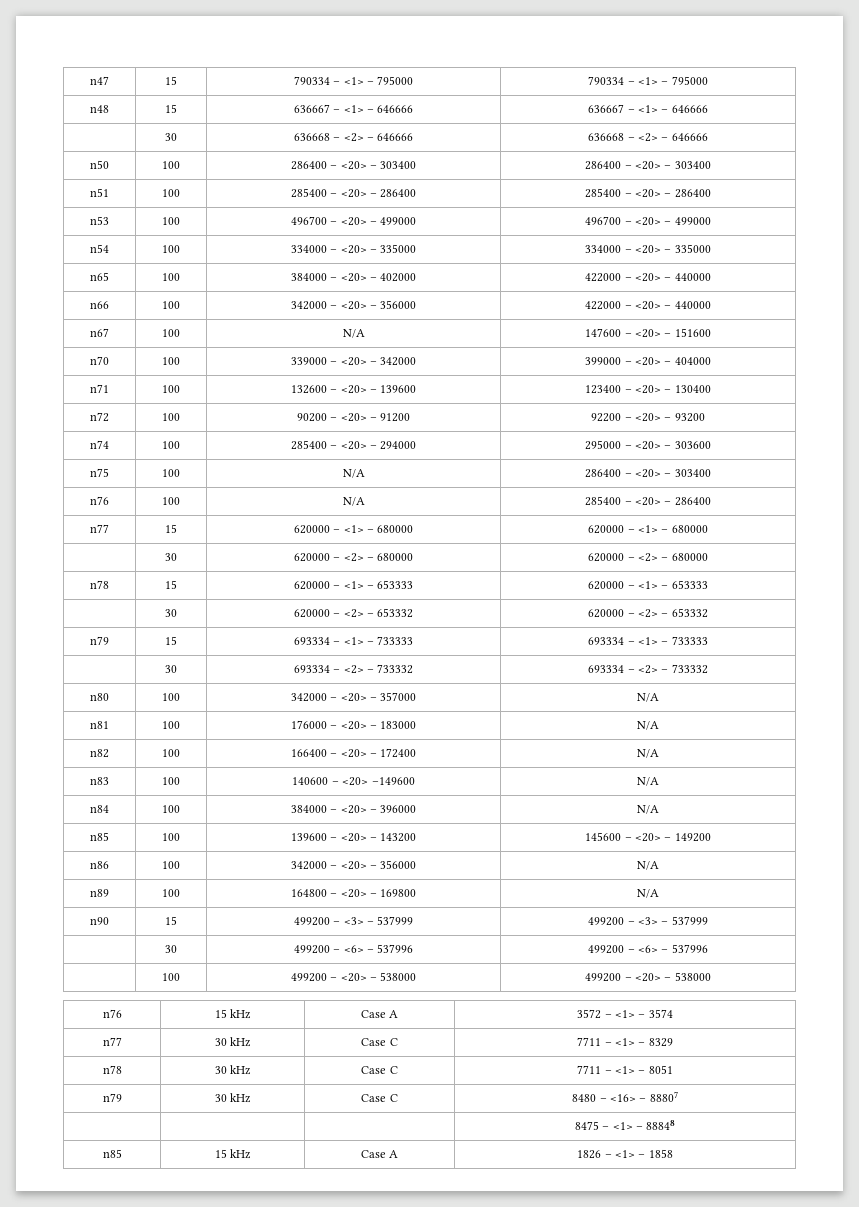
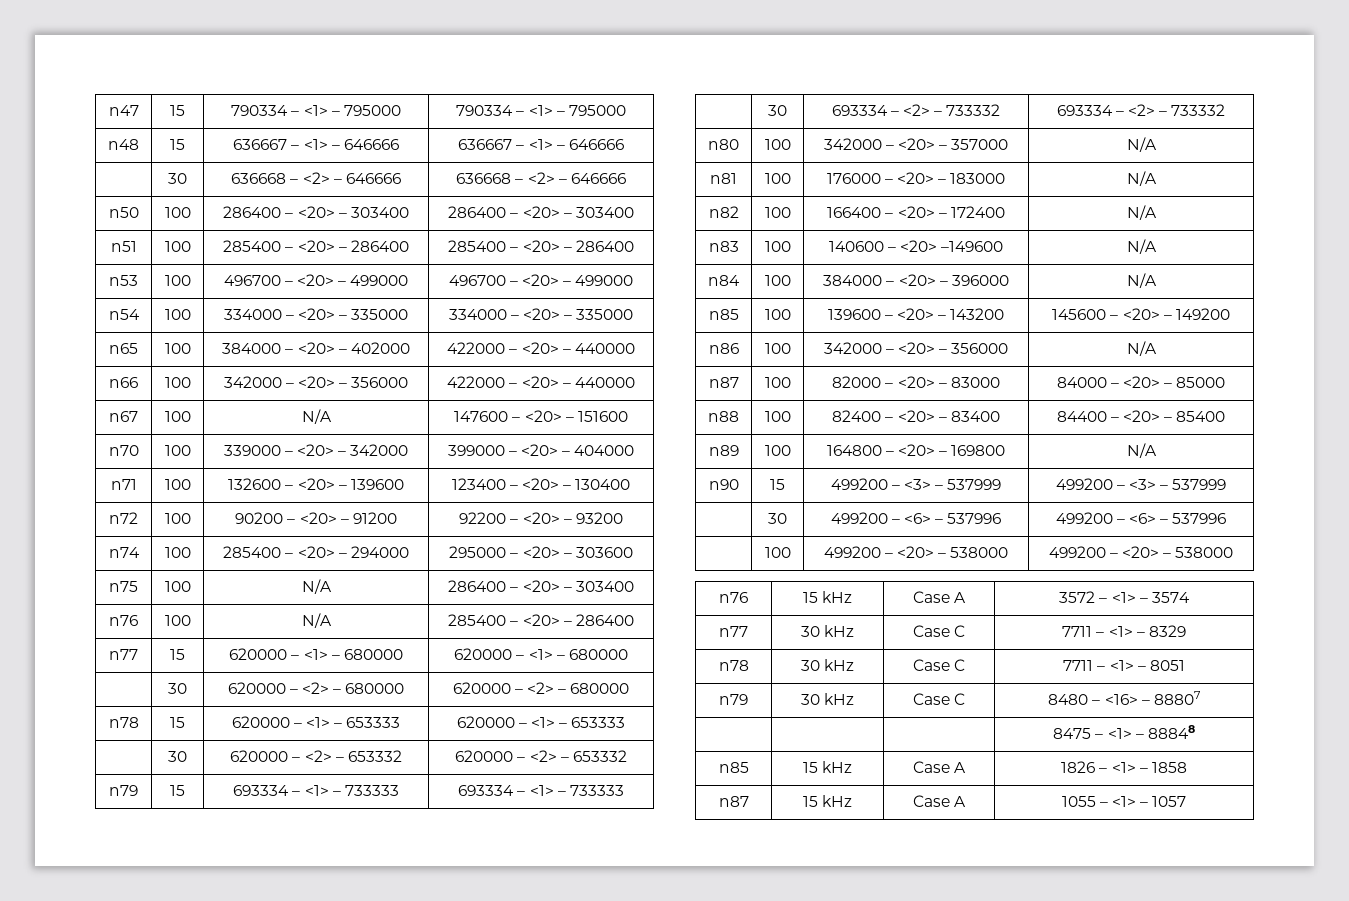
+ n87 | 100 | 82000 – <20> – 83000 | 84000 – <20> – 85000
+ n88 | 100 | 82400 – <20> – 83400 | 84400 – <20> – 85400
+ n87 | 15 kHz | Case A | 1055 – <1> – 1057

